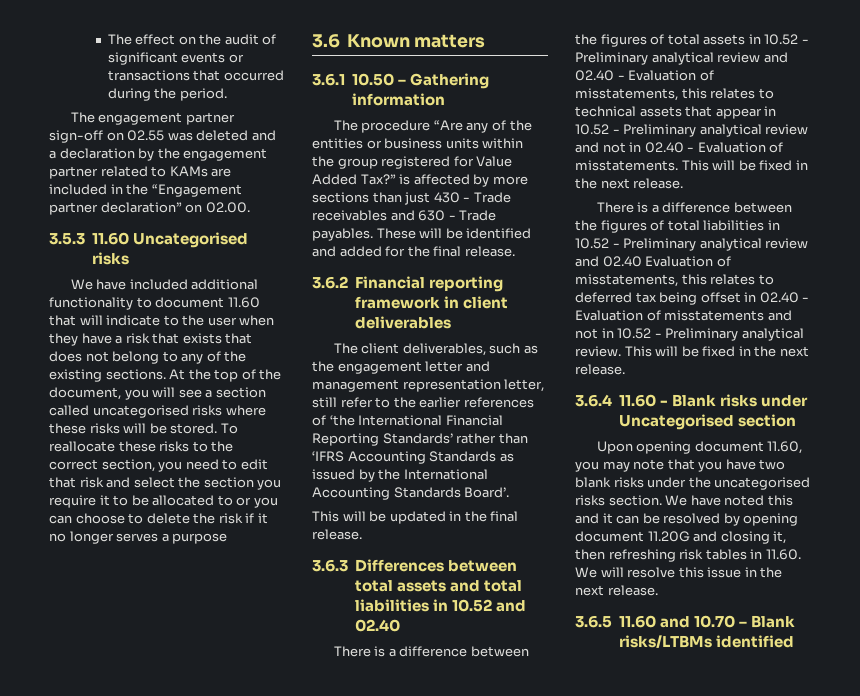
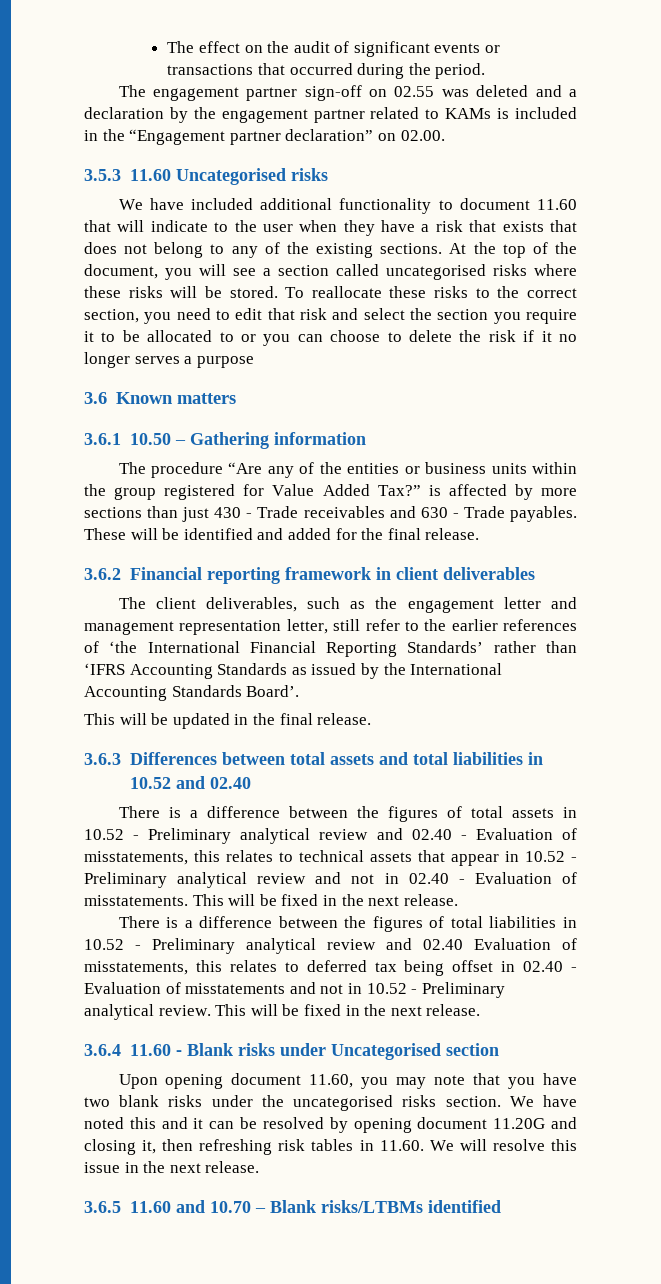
- The engagement partner sign-off on 02.55 was deleted and a declaration by the engagement partner related to KAMs are included in the “Engagement partner declaration” on 02.00.
+ The engagement partner sign-off on 02.55 was deleted and a declaration by the engagement partner related to KAMs is included in the “Engagement partner declaration” on 02.00.

